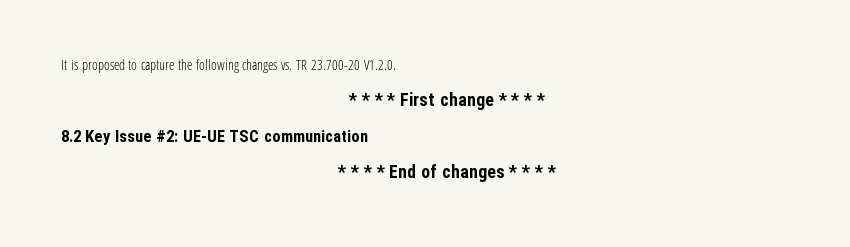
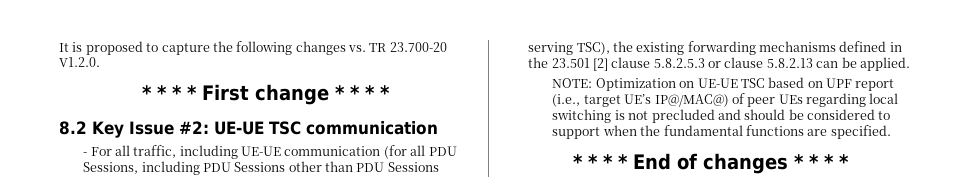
+ - For all traffic, including UE-UE communication (for all PDU Sessions, including PDU Sessions other than PDU Sessions serving TSC), the existing forwarding mechanisms defined in the 23.501 [2] clause 5.8.2.5.3 or clause 5.8.2.13 can be applied.
+ NOTE: Optimization on UE-UE TSC based on UPF report (i.e., target UE’s IP@/MAC@) of peer UEs regarding local switching is not precluded and should be considered to support when the fundamental functions are specified.

